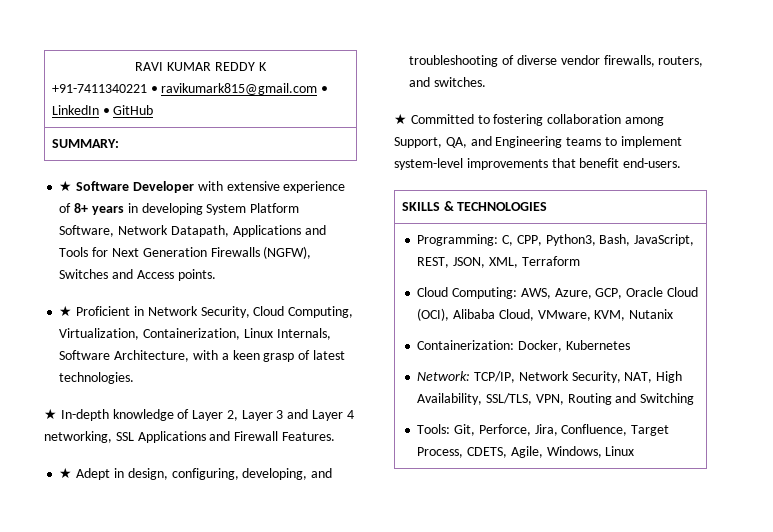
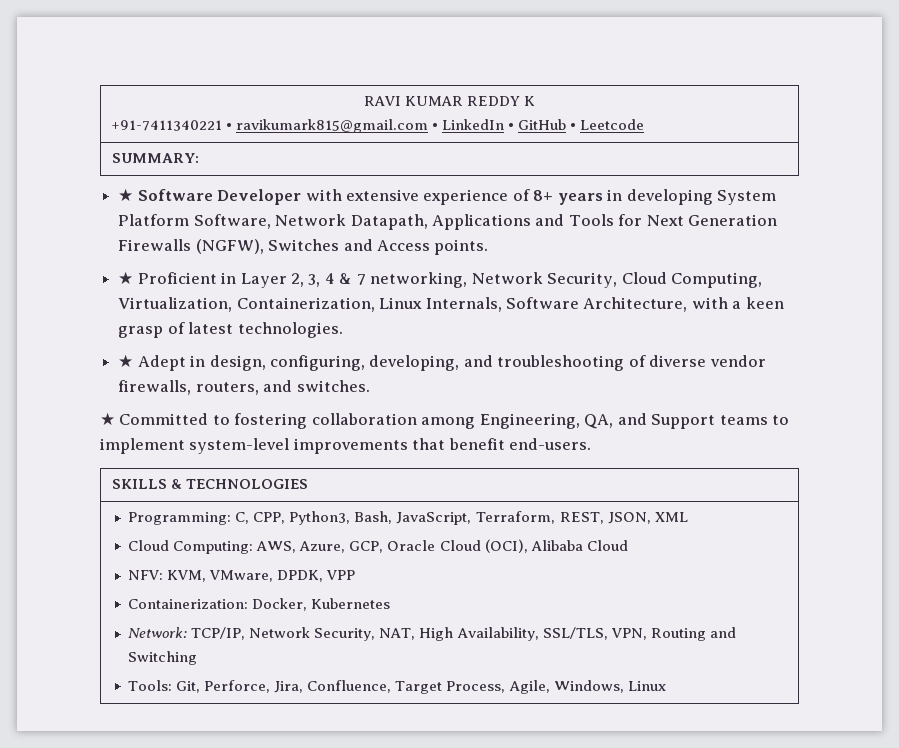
  RAVI KUMAR REDDY K
- +91-7411340221 • ravikumark815@gmail.com • LinkedIn • GitHub
+ +91-7411340221 • ravikumark815@gmail.com • LinkedIn • GitHub • Leetcode
- ★ Proficient in Network Security, Cloud Computing, Virtualization, Containerization, Linux Internals, Software Architecture, with a keen grasp of latest technologies.
+ ★ Proficient in Layer 2, 3, 4 & 7 networking, Network Security, Cloud Computing, Virtualization, Containerization, Linux Internals, Software Architecture, with a keen grasp of latest technologies.
- ★ In-depth knowledge of Layer 2, Layer 3 and Layer 4 networking, SSL Applications and Firewall Features.
- ★ Committed to fostering collaboration among Support, QA, and Engineering teams to implement system-level improvements that benefit end-users.
+ ★ Committed to fostering collaboration among Engineering, QA, and Support teams to implement system-level improvements that benefit end-users.
- Programming: C, CPP, Python3, Bash, JavaScript, REST, JSON, XML, Terraform
+ Programming: C, CPP, Python3, Bash, JavaScript, Terraform, REST, JSON, XML
- Cloud Computing: AWS, Azure, GCP, Oracle Cloud (OCI), Alibaba Cloud, VMware, KVM, Nutanix
+ Cloud Computing: AWS, Azure, GCP, Oracle Cloud (OCI), Alibaba Cloud
+ NFV: KVM, VMware, DPDK, VPP
- Tools: Git, Perforce, Jira, Confluence, Target Process, CDETS, Agile, Windows, Linux
+ Tools: Git, Perforce, Jira, Confluence, Target Process, Agile, Windows, Linux

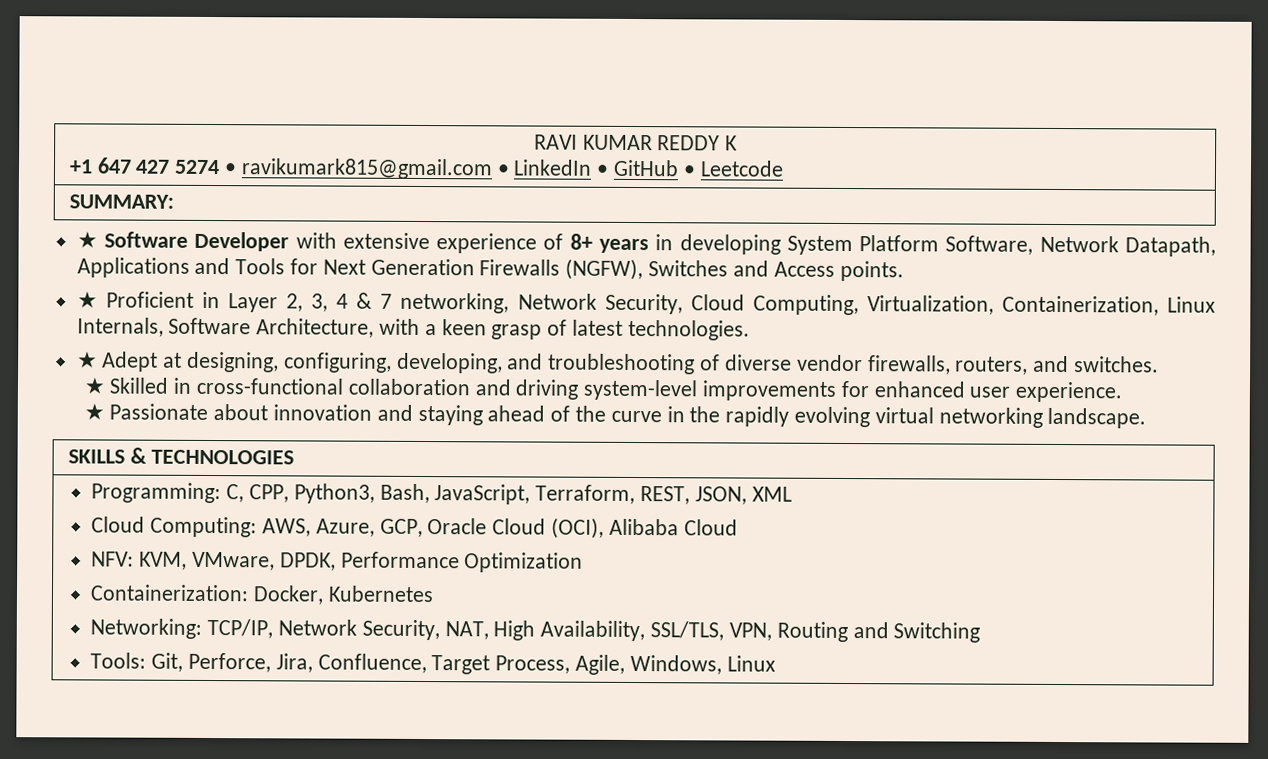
  RAVI KUMAR REDDY K
- +91-7411340221 • ravikumark815@gmail.com • LinkedIn • GitHub • Leetcode
+ +1 647 427 5274 • ravikumark815@gmail.com • LinkedIn • GitHub • Leetcode
- ★ Adept in design, configuring, developing, and troubleshooting of diverse vendor firewalls, routers, and switches.
+ ★ Adept at designing, configuring, developing, and troubleshooting of diverse vendor firewalls, routers, and switches.
- ★ Committed to fostering collaboration among Engineering, QA, and Support teams to implement system-level improvements that benefit end-users.
+ ★ Skilled in cross-functional collaboration and driving system-level improvements for enhanced user experience.
+ ★ Passionate about innovation and staying ahead of the curve in the rapidly evolving virtual networking landscape.
- NFV: KVM, VMware, DPDK, VPP
+ NFV: KVM, VMware, DPDK, Performance Optimization
- Network: TCP/IP, Network Security, NAT, High Availability, SSL/TLS, VPN, Routing and Switching
+ Networking: TCP/IP, Network Security, NAT, High Availability, SSL/TLS, VPN, Routing and Switching

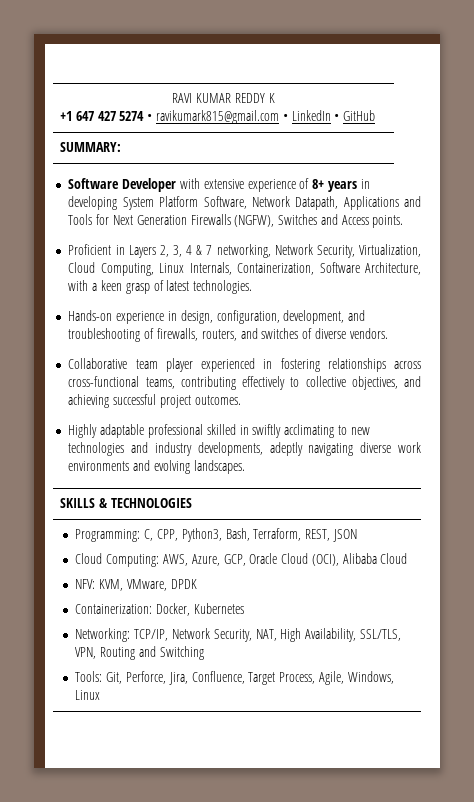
  RAVI KUMAR REDDY K
- +1 647 427 5274 • ravikumark815@gmail.com • LinkedIn • GitHub • Leetcode
+ +1 647 427 5274 • ravikumark815@gmail.com • LinkedIn • GitHub
- ★ Software Developer with extensive experience of 8+ years in developing System Platform Software, Network Datapath, Applications and Tools for Next Generation Firewalls (NGFW), Switches and Access points.
+ Software Developer with extensive experience of 8+ years in developing System Platform Software, Network Datapath, Applications and Tools for Next Generation Firewalls (NGFW), Switches and Access points.
- ★ Proficient in Layer 2, 3, 4 & 7 networking, Network Security, Cloud Computing, Virtualization, Containerization, Linux Internals, Software Architecture, with a keen grasp of latest technologies.
+ Proficient in Layers 2, 3, 4 & 7 networking, Network Security, Virtualization, Cloud Computing, Linux Internals, Containerization, Software Architecture, with a keen grasp of latest technologies.
- ★ Adept at designing, configuring, developing, and troubleshooting of diverse vendor firewalls, routers, and switches.
- ★ Skilled in cross-functional collaboration and driving system-level improvements for enhanced user experience.
- ★ Passionate about innovation and staying ahead of the curve in the rapidly evolving virtual networking landscape.
+ Hands-on experience in design, configuration, development, and troubleshooting of firewalls, routers, and switches of diverse vendors.
+ Collaborative team player experienced in fostering relationships across cross-functional teams, contributing effectively to collective objectives, and achieving successful project outcomes.
+ Highly adaptable professional skilled in swiftly acclimating to new technologies and industry developments, adeptly navigating diverse work environments and evolving landscapes.
- Programming: C, CPP, Python3, Bash, JavaScript, Terraform, REST, JSON, XML
+ Programming: C, CPP, Python3, Bash, Terraform, REST, JSON
- NFV: KVM, VMware, DPDK, Performance Optimization
+ NFV: KVM, VMware, DPDK

